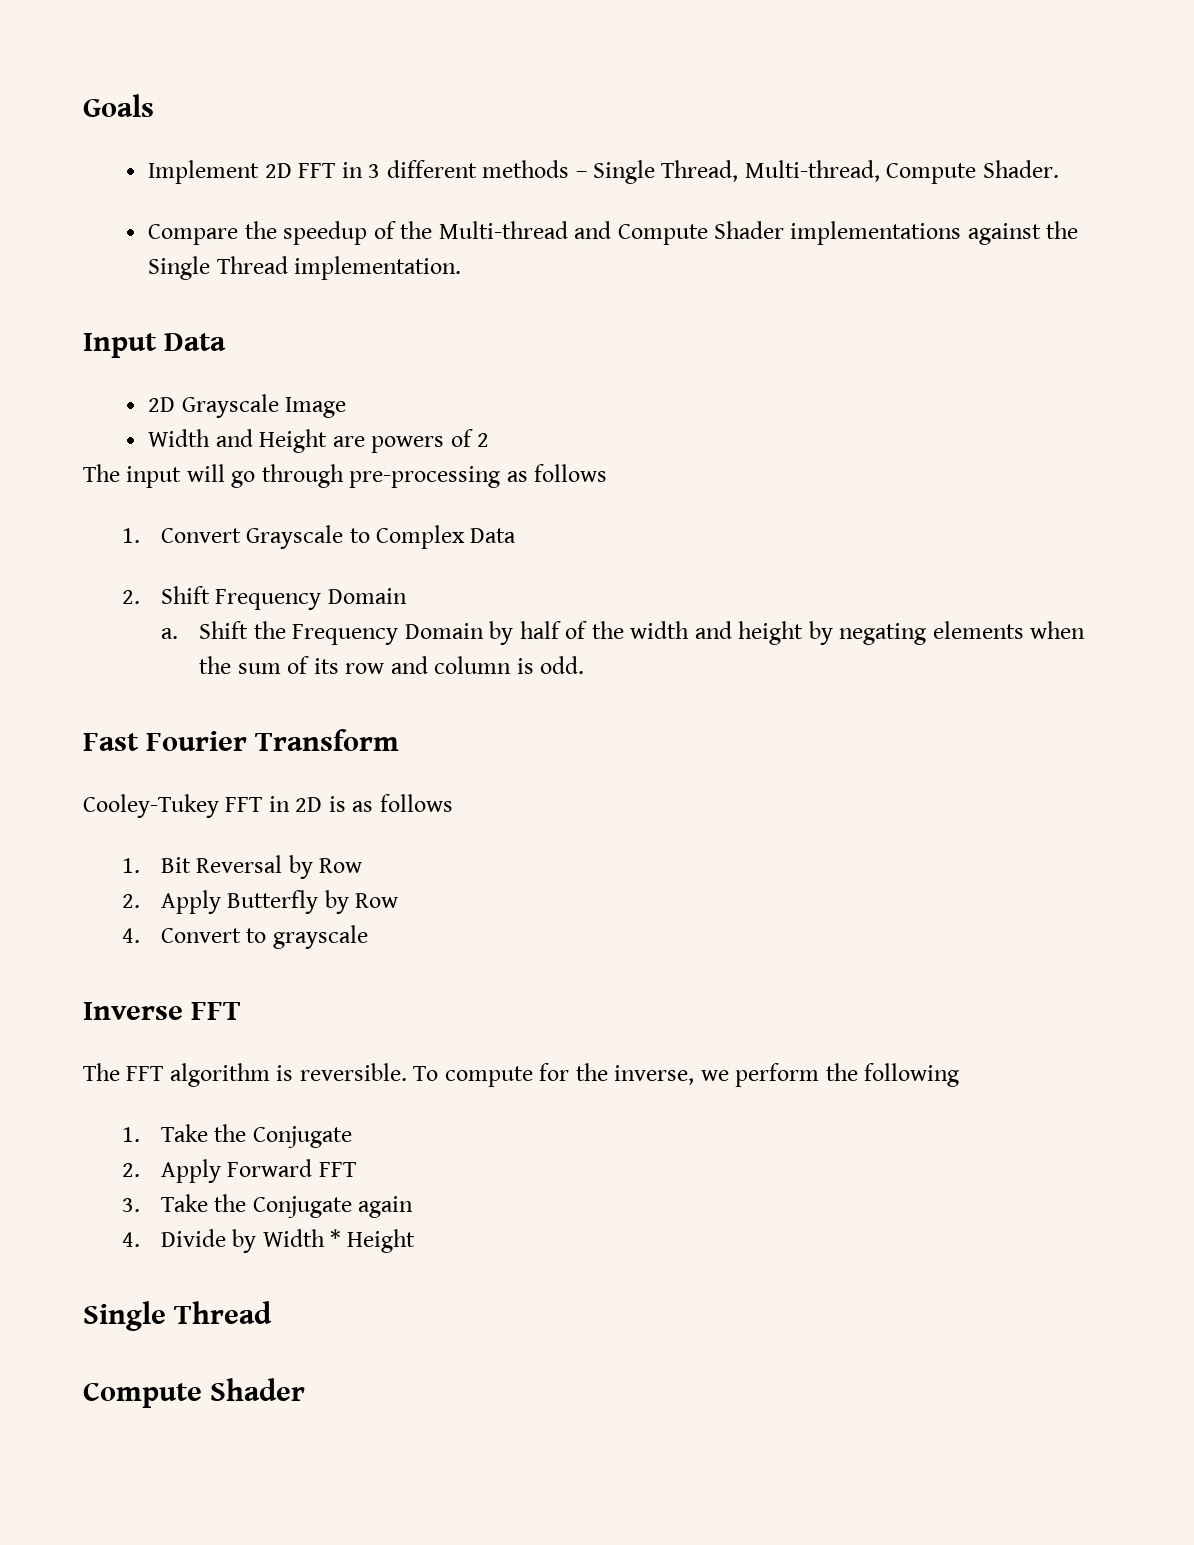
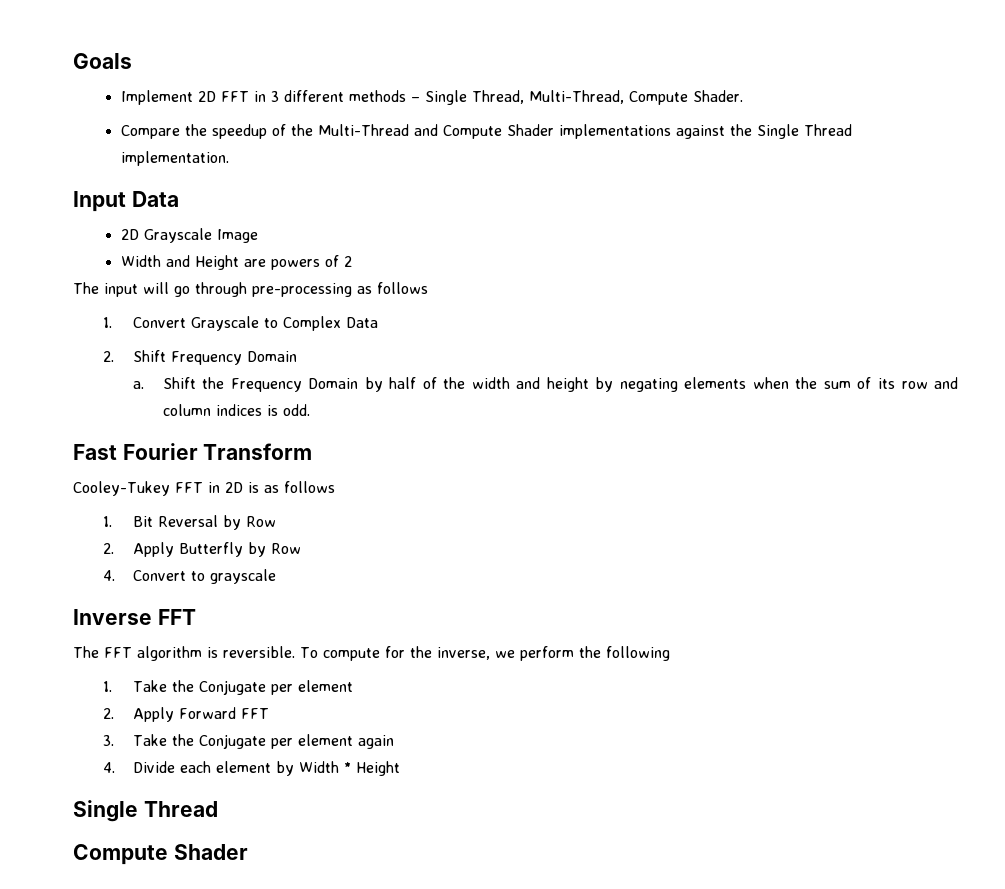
- Implement 2D FFT in 3 different methods – Single Thread, Multi-thread, Compute Shader.
+ Implement 2D FFT in 3 different methods – Single Thread, Multi-Thread, Compute Shader.
- Compare the speedup of the Multi-thread and Compute Shader implementations against the Single Thread implementation.
+ Compare the speedup of the Multi-Thread and Compute Shader implementations against the Single Thread implementation.
- Shift the Frequency Domain by half of the width and height by negating elements when the sum of its row and column is odd.
+ Shift the Frequency Domain by half of the width and height by negating elements when the sum of its row and column indices is odd.
- 1. Take the Conjugate
+ 1. Take the Conjugate per element
- 3. Take the Conjugate again
+ 3. Take the Conjugate per element again
- 4. Divide by Width * Height
+ 4. Divide each element by Width * Height

